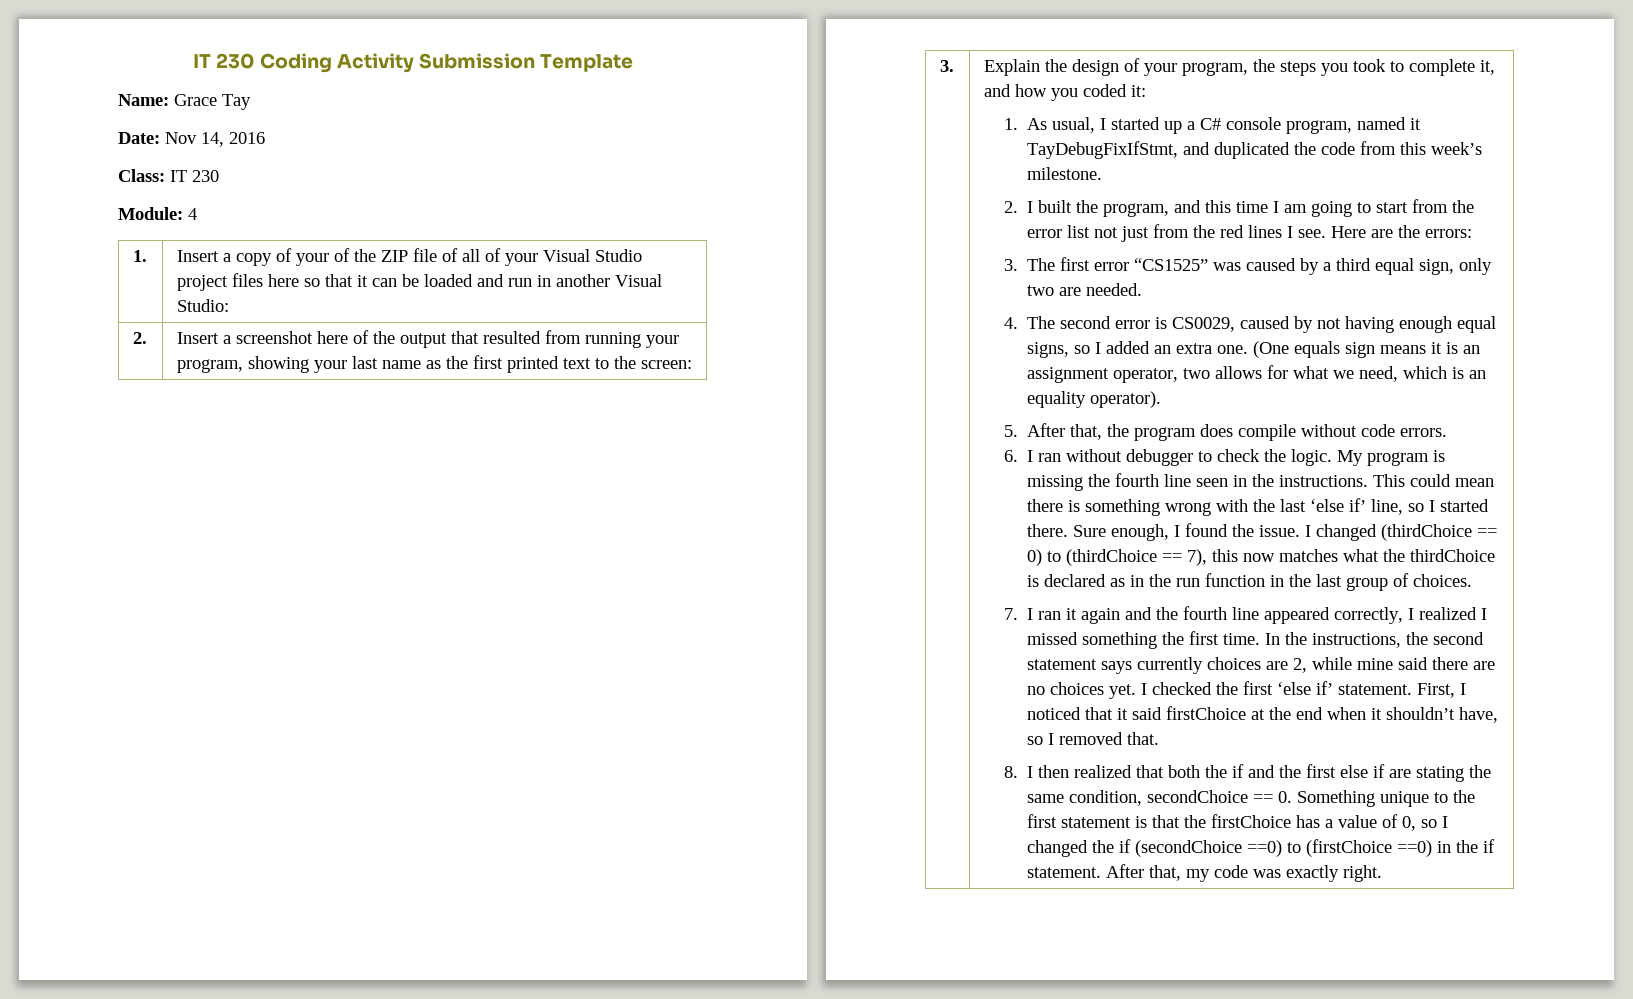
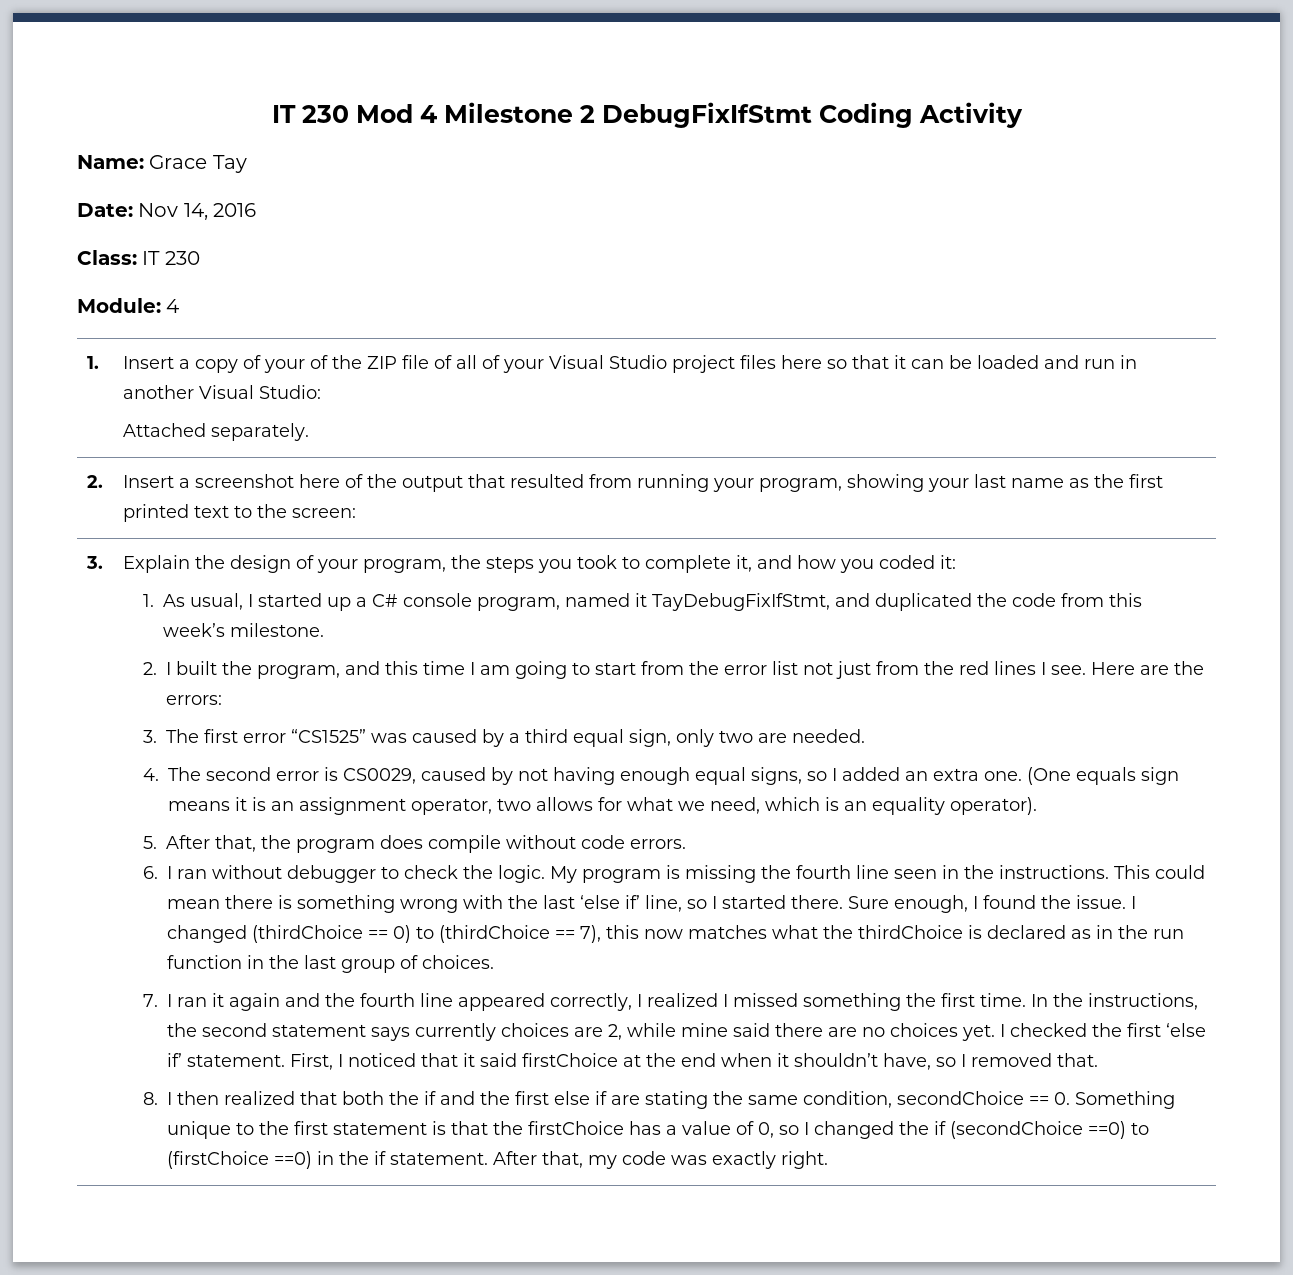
- IT 230 Coding Activity Submission Template
+ IT 230 Mod 4 Milestone 2 DebugFixIfStmt Coding Activity
  1. | Insert a copy of your of the ZIP file of all of your Visual Studio project files here so that it can be loaded and run in another Visual Studio:
+ Attached separately.

